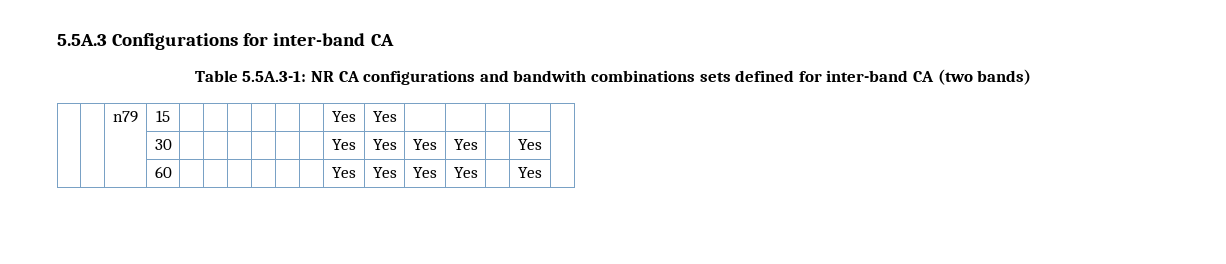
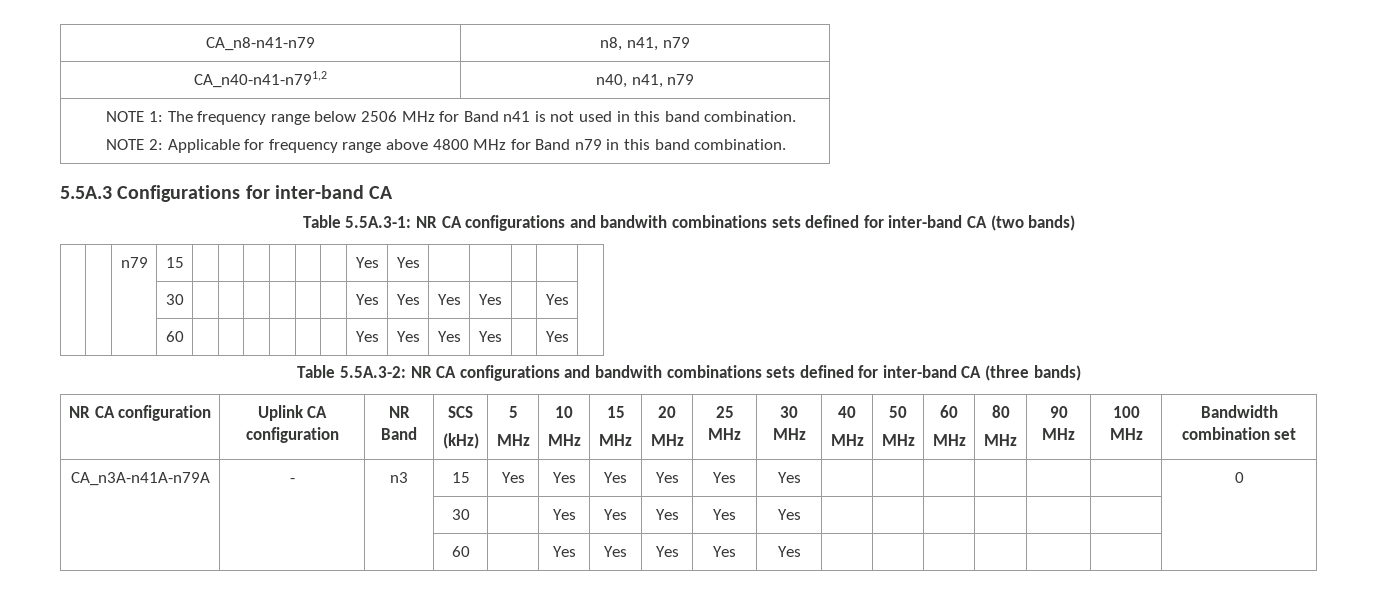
+ CA_n8-n41-n79 | n8, n41, n79
+ CA_n40-n41-n791,2 | n40, n41, n79
+ NOTE 1: The frequency range below 2506 MHz for Band n41 is not used in this band combination.
+ NOTE 2: Applicable for frequency range above 4800 MHz for Band n79 in this band combination.
+ Table 5.5A.3-2: NR CA configurations and bandwith combinations sets defined for inter-band CA (three bands)
+ NR CA configuration | Uplink CA configuration | NR Band | SCS
+ (kHz) | 5
+ MHz | 10
+ MHz | 15
+ MHz | 20
+ MHz | 25 MHz | 30 MHz | 40
+ MHz | 50
+ MHz | 60
+ MHz | 80
+ MHz | 90 MHz | 100 MHz | Bandwidth combination set
+ CA_n3A-n41A-n79A | - | n3 | 15 | Yes | Yes | Yes | Yes | Yes | Yes | | | | | | | 0
+ | | | 30 | | Yes | Yes | Yes | Yes | Yes | | | | | | |
+ | | | 60 | | Yes | Yes | Yes | Yes | Yes | | | | | | |

